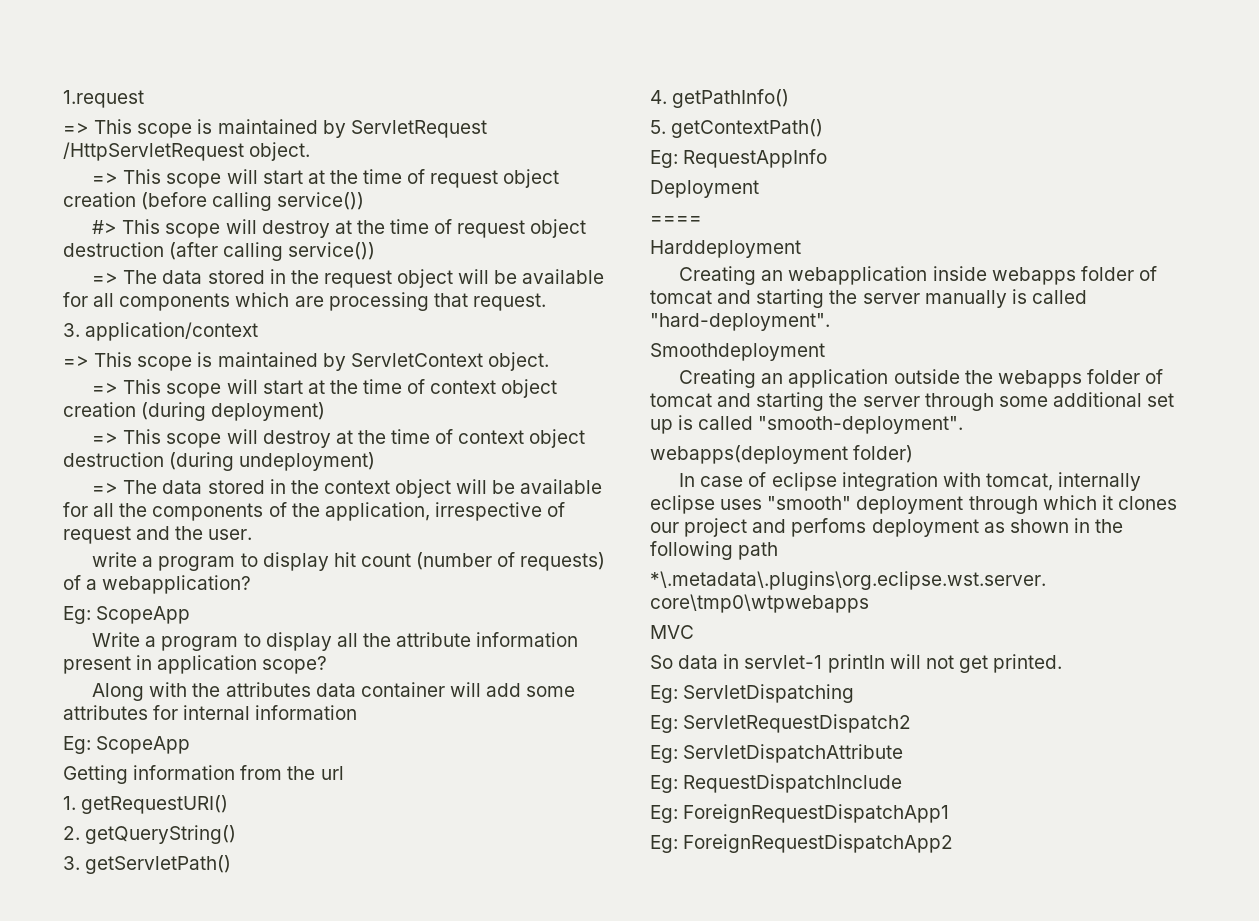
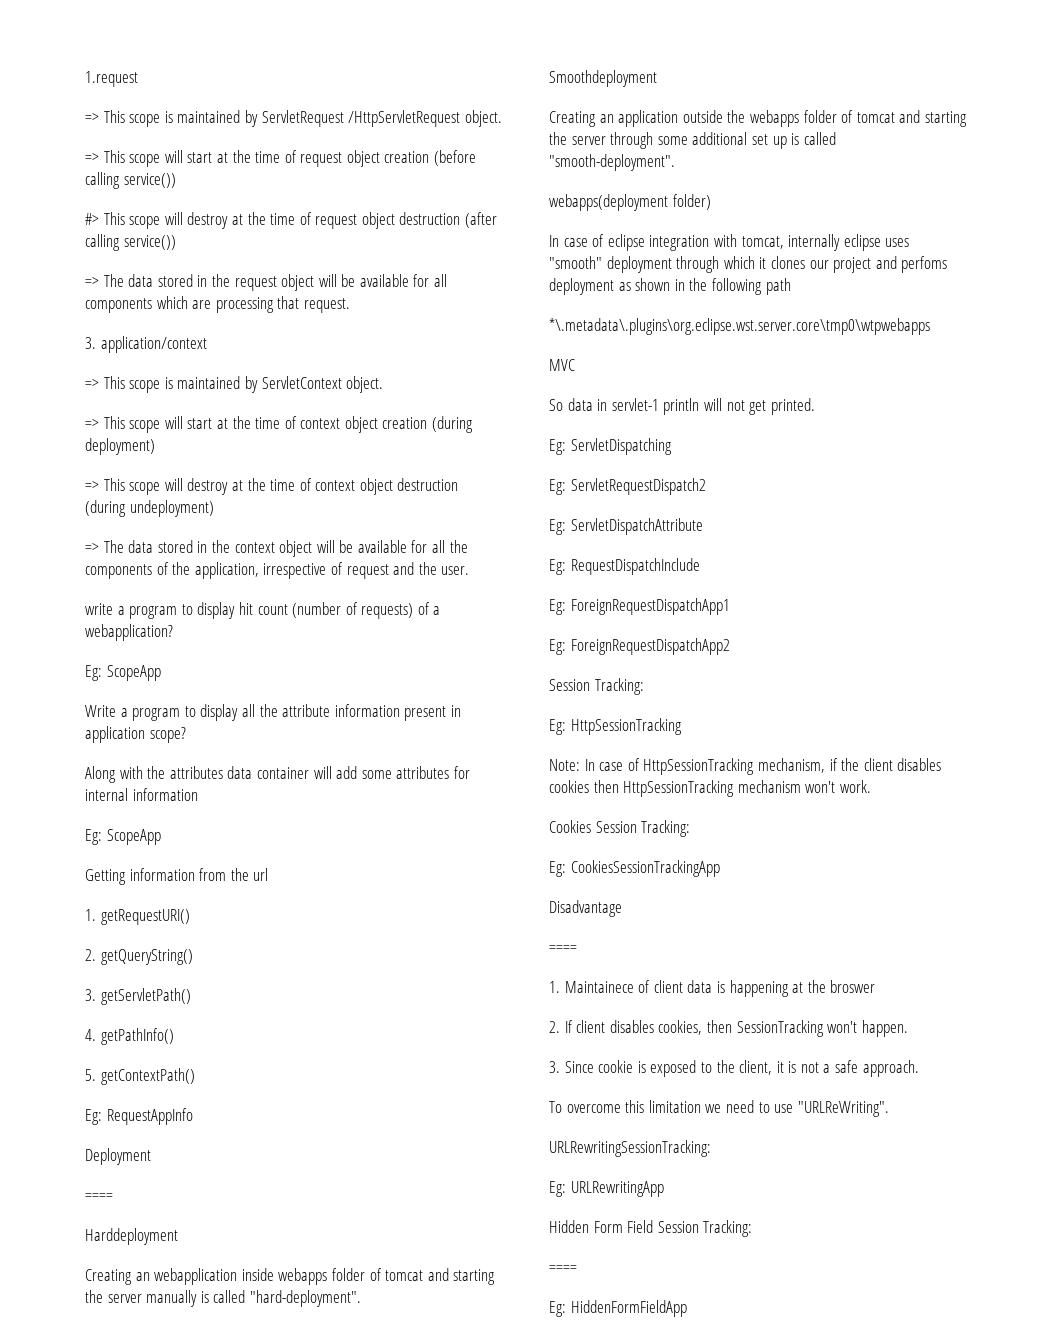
  Eg: ForeignRequestDispatchApp2
+ Session Tracking:
+ Eg: HttpSessionTracking
+ Note: In case of HttpSessionTracking mechanism, if the client disables cookies then HttpSessionTracking mechanism won't work.
+ Cookies Session Tracking:
+ Eg: CookiesSessionTrackingApp
+ Disadvantage
+ ====
+ 1. Maintainece of client data is happening at the broswer
+ 2. If client disables cookies, then SessionTracking won't happen.
+ 3. Since cookie is exposed to the client, it is not a safe approach.
+ To overcome this limitation we need to use "URLReWriting".
+ URLRewritingSessionTracking:
+ Eg: URLRewritingApp
+ Hidden Form Field Session Tracking:
+ ====
+ Eg: HiddenFormFieldApp

